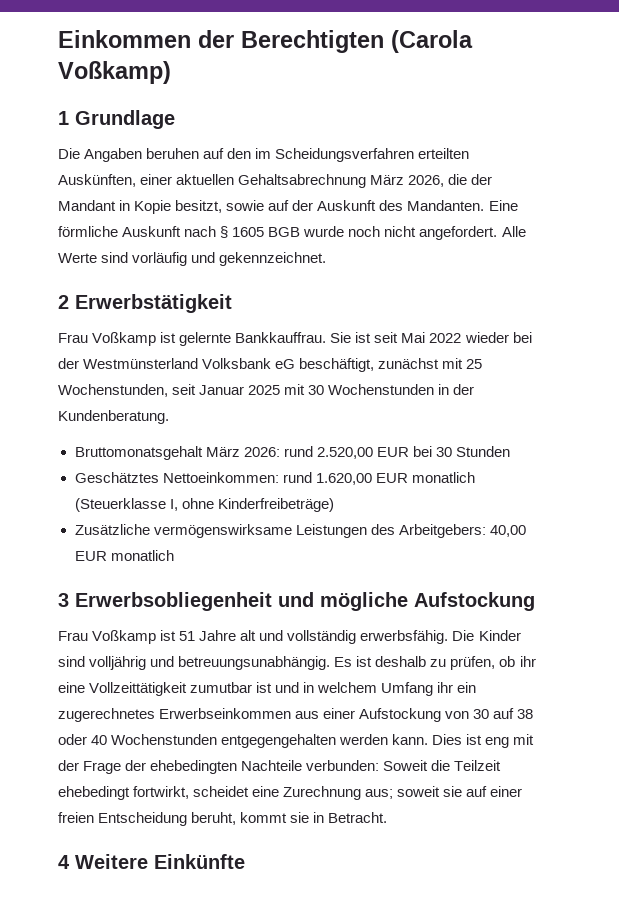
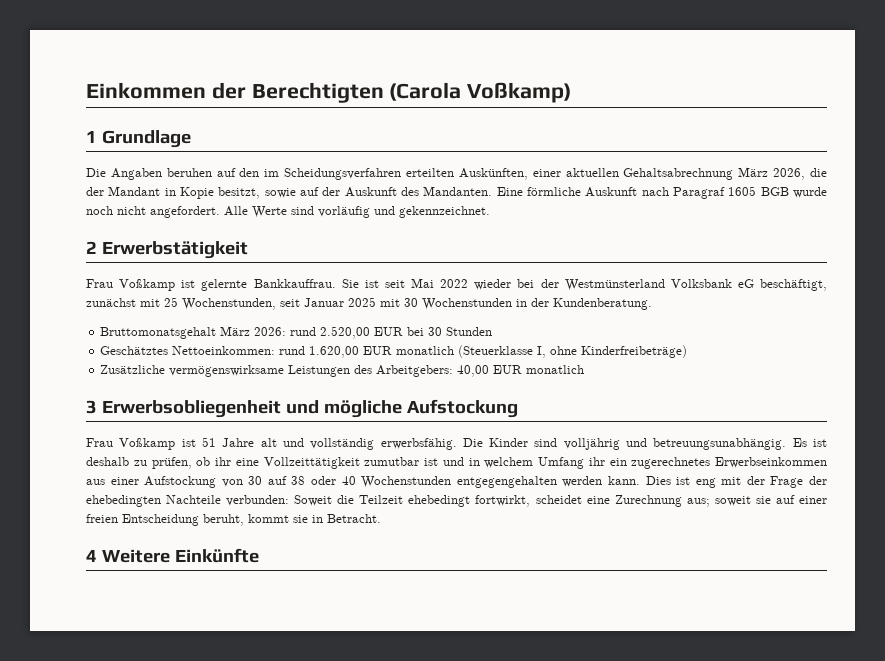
- Eine förmliche Auskunft nach § 1605 BGB wurde noch nicht angefordert.
+ Eine förmliche Auskunft nach Paragraf 1605 BGB wurde noch nicht angefordert.

